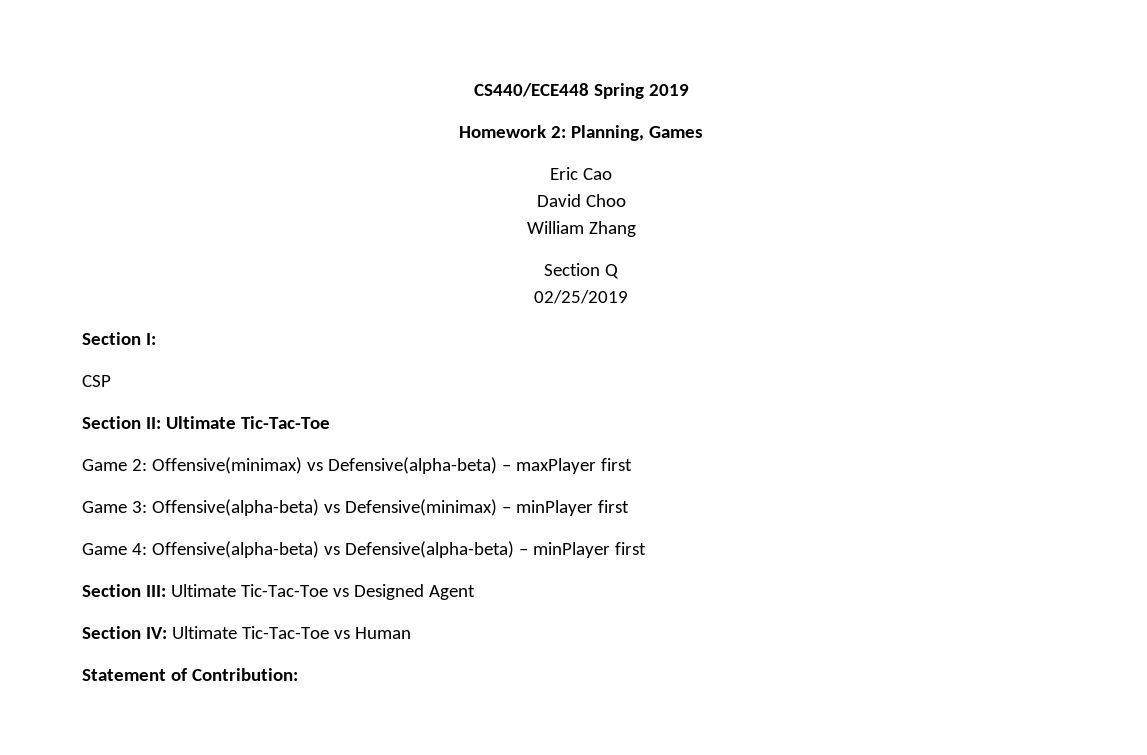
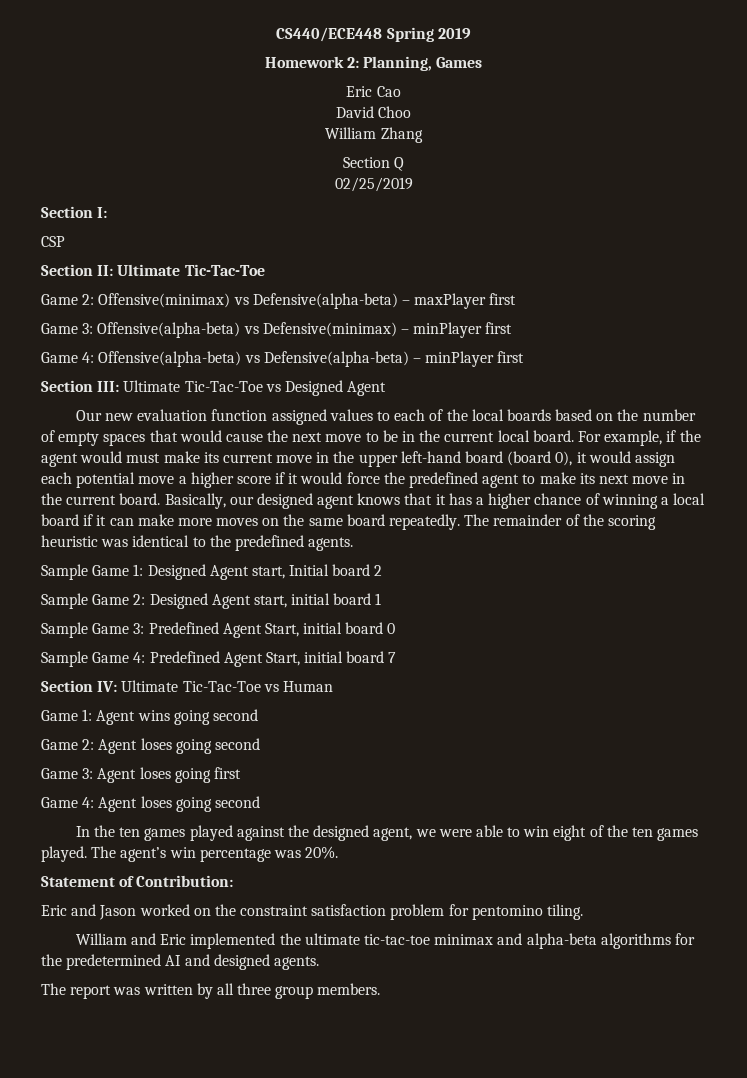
+ Our new evaluation function assigned values to each of the local boards based on the number of empty spaces that would cause the next move to be in the current local board. For example, if the agent would must make its current move in the upper left-hand board (board 0), it would assign each potential move a higher score if it would force the predefined agent to make its next move in the current board. Basically, our designed agent knows that it has a higher chance of winning a local board if it can make more moves on the same board repeatedly. The remainder of the scoring heuristic was identical to the predefined agents.
+ Sample Game 1: Designed Agent start, Initial board 2
+ Sample Game 2: Designed Agent start, initial board 1
+ Sample Game 3: Predefined Agent Start, initial board 0
+ Sample Game 4: Predefined Agent Start, initial board 7
+ Game 1: Agent wins going second
+ Game 2: Agent loses going second
+ Game 3: Agent loses going first
+ Game 4: Agent loses going second
+ In the ten games played against the designed agent, we were able to win eight of the ten games played. The agent’s win percentage was 20%.
  Statement of Contribution:
+ Eric and Jason worked on the constraint satisfaction problem for pentomino tiling.
+ William and Eric implemented the ultimate tic-tac-toe minimax and alpha-beta algorithms for the predetermined AI and designed agents.
+ The report was written by all three group members.

